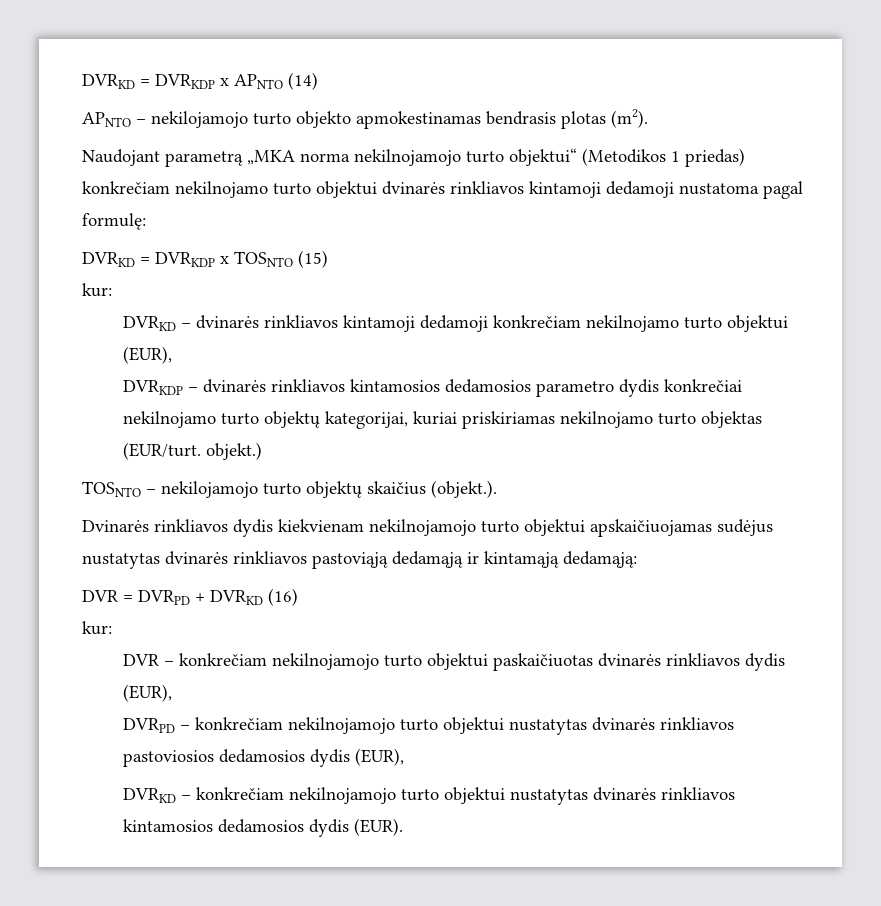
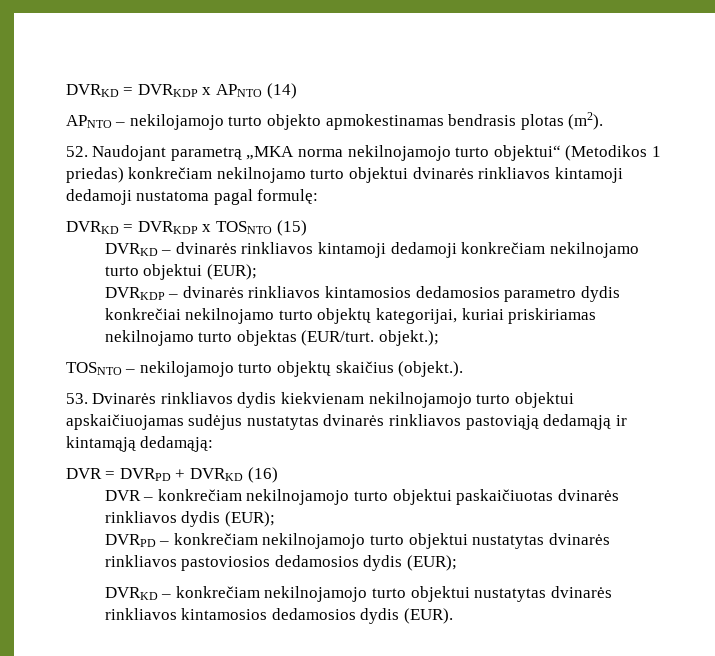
- Naudojant parametrą „MKA norma nekilnojamojo turto objektui“ (Metodikos 1 priedas) konkrečiam nekilnojamo turto objektui dvinarės rinkliavos kintamoji dedamoji nustatoma pagal formulę:
+ 52. Naudojant parametrą „MKA norma nekilnojamojo turto objektui“ (Metodikos 1 priedas) konkrečiam nekilnojamo turto objektui dvinarės rinkliavos kintamoji dedamoji nustatoma pagal formulę:
  DVRKD = DVRKDP x TOSNTO (15)
- kur:
- DVRKD – dvinarės rinkliavos kintamoji dedamoji konkrečiam nekilnojamo turto objektui (EUR),
+ DVRKD – dvinarės rinkliavos kintamoji dedamoji konkrečiam nekilnojamo turto objektui (EUR);
- DVRKDP – dvinarės rinkliavos kintamosios dedamosios parametro dydis konkrečiai nekilnojamo turto objektų kategorijai, kuriai priskiriamas nekilnojamo turto objektas (EUR/turt. objekt.)
+ DVRKDP – dvinarės rinkliavos kintamosios dedamosios parametro dydis konkrečiai nekilnojamo turto objektų kategorijai, kuriai priskiriamas nekilnojamo turto objektas (EUR/turt. objekt.);
- Dvinarės rinkliavos dydis kiekvienam nekilnojamojo turto objektui apskaičiuojamas sudėjus nustatytas dvinarės rinkliavos pastoviąją dedamąją ir kintamąją dedamąją:
+ 53. Dvinarės rinkliavos dydis kiekvienam nekilnojamojo turto objektui apskaičiuojamas sudėjus nustatytas dvinarės rinkliavos pastoviąją dedamąją ir kintamąją dedamąją:
  DVR = DVRPD + DVRKD (16)
- kur:
- DVR – konkrečiam nekilnojamojo turto objektui paskaičiuotas dvinarės rinkliavos dydis (EUR),
+ DVR – konkrečiam nekilnojamojo turto objektui paskaičiuotas dvinarės rinkliavos dydis (EUR);
- DVRPD – konkrečiam nekilnojamojo turto objektui nustatytas dvinarės rinkliavos pastoviosios dedamosios dydis (EUR),
+ DVRPD – konkrečiam nekilnojamojo turto objektui nustatytas dvinarės rinkliavos pastoviosios dedamosios dydis (EUR);

